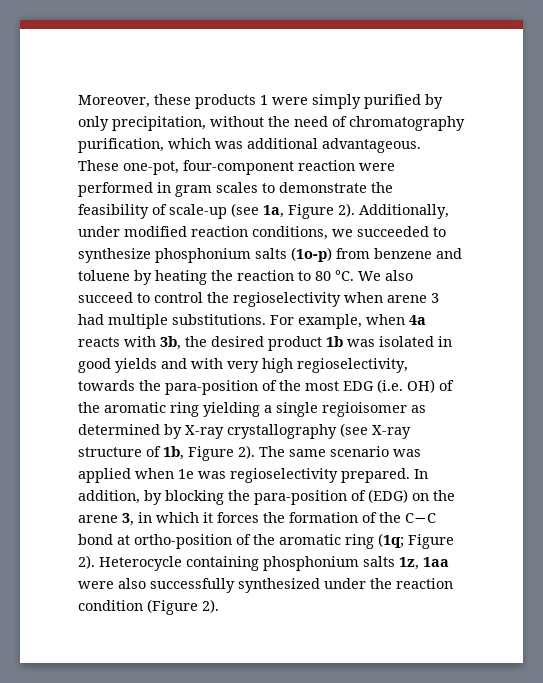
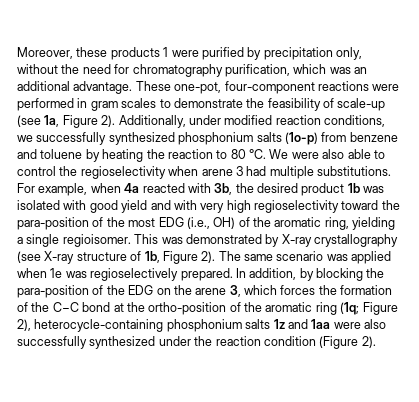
- Moreover, these products 1 were simply purified by only precipitation, without the need of chromatography purification, which was additional advantageous.
+ Moreover, these products 1 were purified by precipitation only, without the need for chromatography purification, which was an additional advantage.
- These one-pot, four-component reaction were performed in gram scales to demonstrate the feasibility of scale-up (see 1a, Figure 2).
+ These one-pot, four-component reactions were performed in gram scales to demonstrate the feasibility of scale-up (see 1a, Figure 2).
- Additionally, under modified reaction conditions, we succeeded to synthesize phosphonium salts (1o-p) from benzene and toluene by heating the reaction to 80 °C.
+ Additionally, under modified reaction conditions, we successfully synthesized phosphonium salts (1o-p) from benzene and toluene by heating the reaction to 80 °C.
- We also succeed to control the regioselectivity when arene 3 had multiple substitutions.
+ We were also able to control the regioselectivity when arene 3 had multiple substitutions.
- For example, when 4a reacts with 3b, the desired product 1b was isolated in good yields and with very high regioselectivity, towards the para-position of the most EDG (i.e. OH) of the aromatic ring yielding a single regioisomer as determined by X-ray crystallography (see X-ray structure of 1b, Figure 2).
+ For example, when 4a reacted with 3b, the desired product 1b was isolated with good yield and with very high regioselectivity toward the para-position of the most EDG (i.e., OH) of the aromatic ring, yielding a single regioisomer. This was demonstrated by X-ray crystallography (see X-ray structure of 1b, Figure 2).
- The same scenario was applied when 1e was regioselectivity prepared.
+ The same scenario was applied when 1e was regioselectively prepared.
- In addition, by blocking the para-position of (EDG) on the arene 3, in which it forces the formation of the C−C bond at ortho-position of the aromatic ring (1q; Figure 2). Heterocycle containing phosphonium salts 1z, 1aa were also successfully synthesized under the reaction condition (Figure 2).
+ In addition, by blocking the para-position of the EDG on the arene 3, which forces the formation of the C−C bond at the ortho-position of the aromatic ring (1q; Figure 2), heterocycle-containing phosphonium salts 1z and 1aa were also successfully synthesized under the reaction condition (Figure 2).

